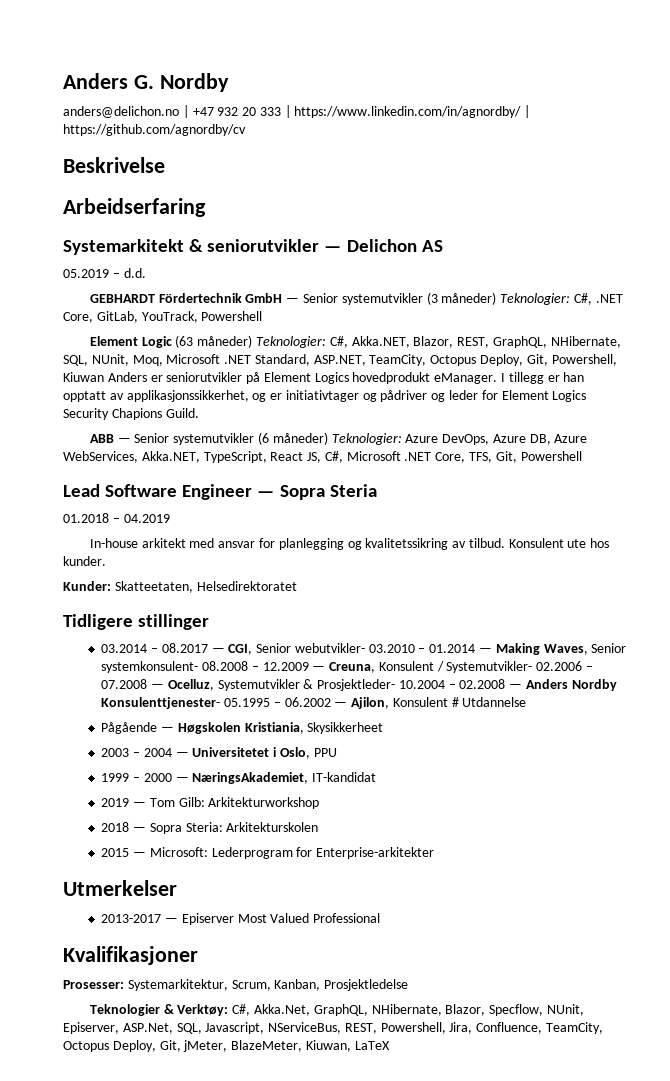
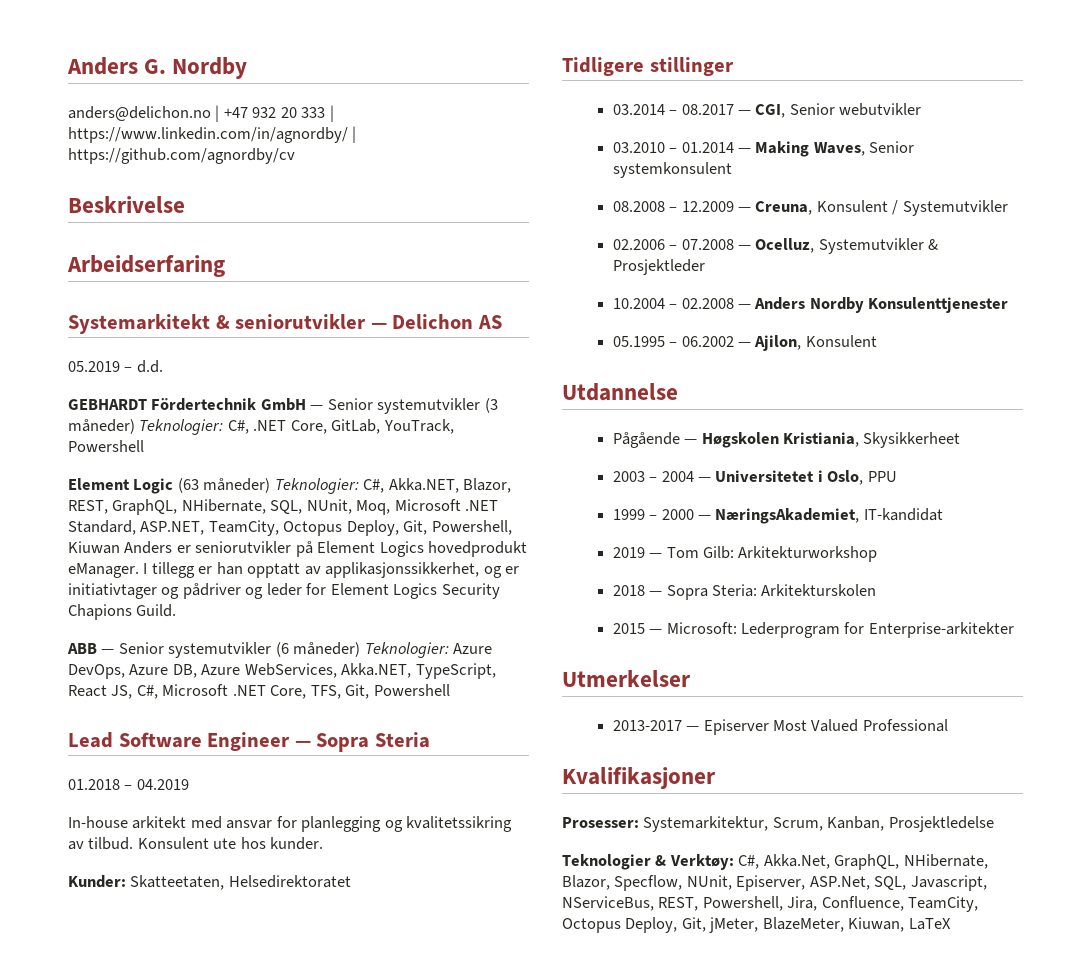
- 03.2014 – 08.2017 — CGI, Senior webutvikler- 03.2010 – 01.2014 — Making Waves, Senior systemkonsulent- 08.2008 – 12.2009 — Creuna, Konsulent / Systemutvikler- 02.2006 – 07.2008 — Ocelluz, Systemutvikler & Prosjektleder- 10.2004 – 02.2008 — Anders Nordby Konsulenttjenester- 05.1995 – 06.2002 — Ajilon, Konsulent # Utdannelse
+ 03.2014 – 08.2017 — CGI, Senior webutvikler
+ 03.2010 – 01.2014 — Making Waves, Senior systemkonsulent
+ 08.2008 – 12.2009 — Creuna, Konsulent / Systemutvikler
+ 02.2006 – 07.2008 — Ocelluz, Systemutvikler & Prosjektleder
+ 10.2004 – 02.2008 — Anders Nordby Konsulenttjenester
+ 05.1995 – 06.2002 — Ajilon, Konsulent
+ Utdannelse

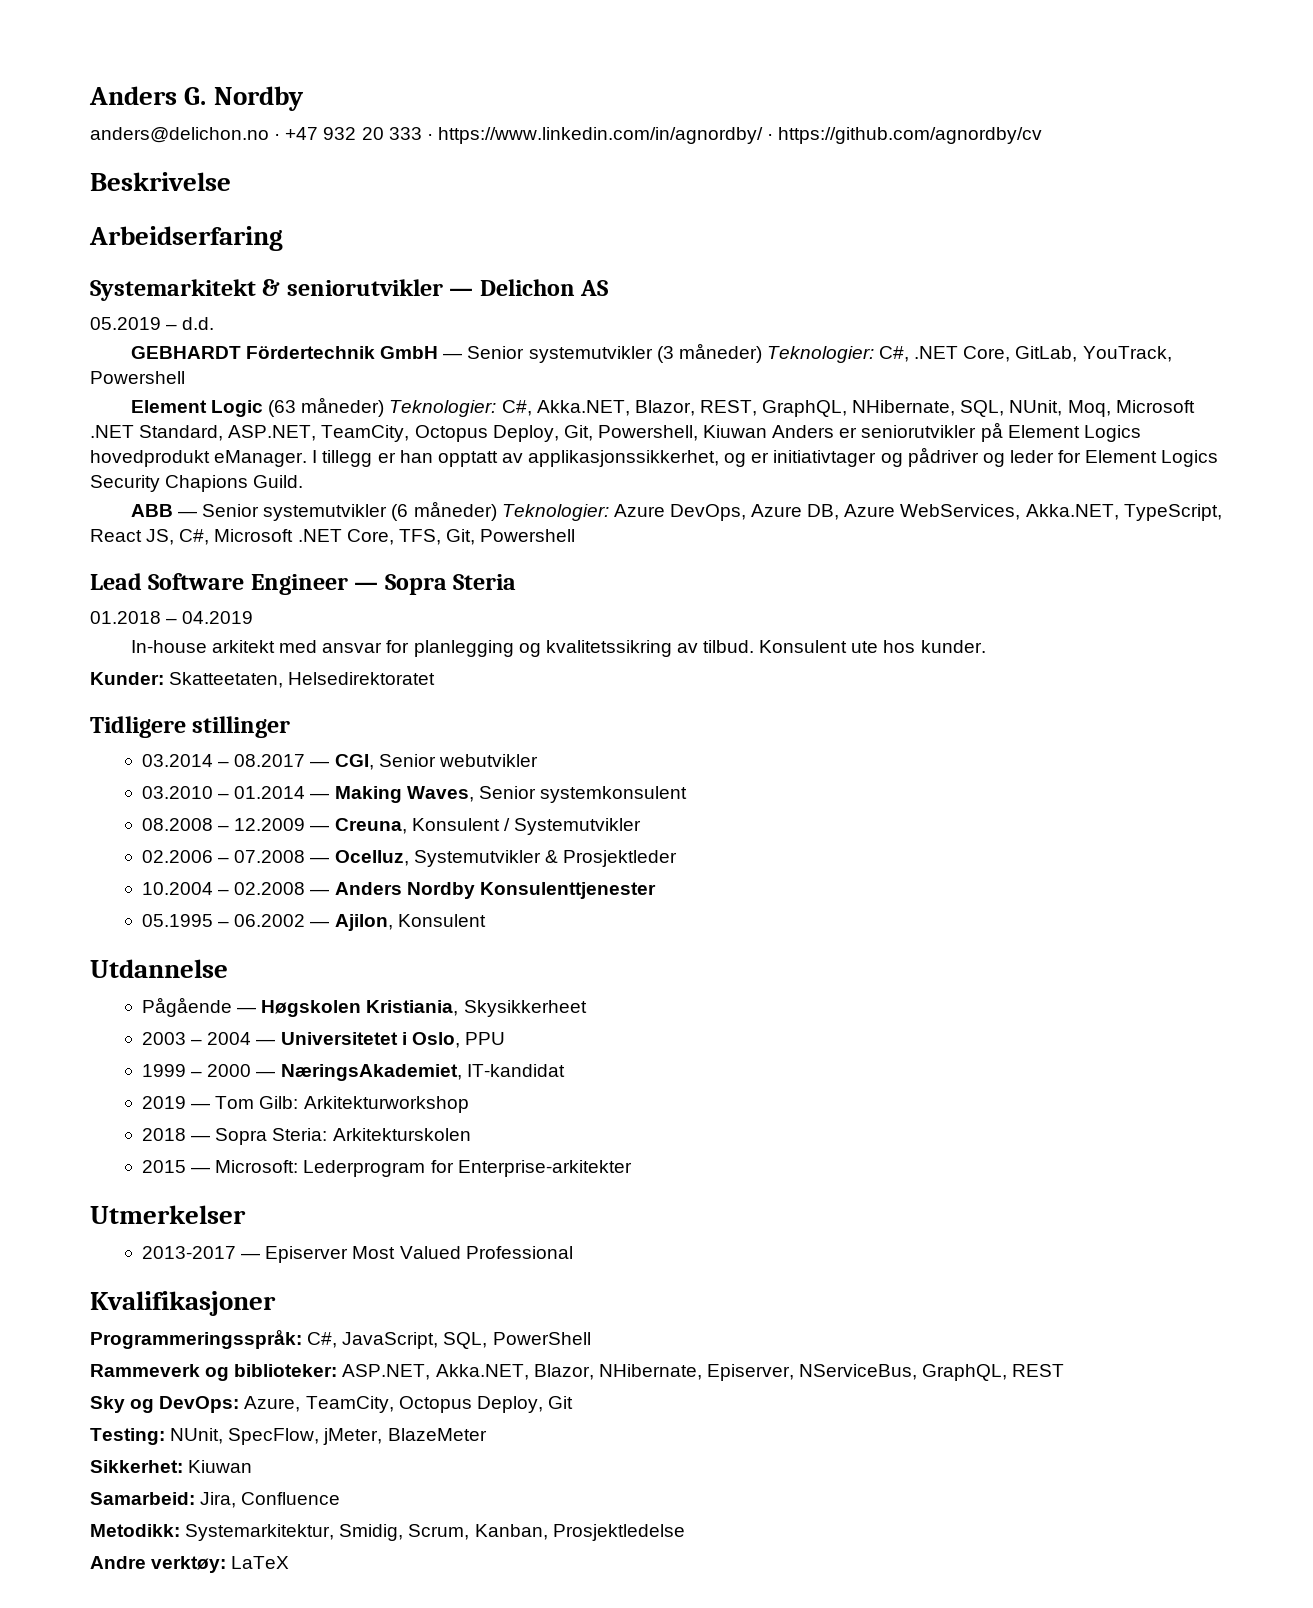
- anders@delichon.no | +47 932 20 333 | https://www.linkedin.com/in/agnordby/ | https://github.com/agnordby/cv
+ anders@delichon.no · +47 932 20 333 · https://www.linkedin.com/in/agnordby/ · https://github.com/agnordby/cv
- Prosesser: Systemarkitektur, Scrum, Kanban, Prosjektledelse
- Teknologier & Verktøy: C#, Akka.Net, GraphQL, NHibernate, Blazor, Specflow, NUnit, Episerver, ASP.Net, SQL, Javascript, NServiceBus, REST, Powershell, Jira, Confluence, TeamCity, Octopus Deploy, Git, jMeter, BlazeMeter, Kiuwan, LaTeX
+ Programmeringsspråk: C#, JavaScript, SQL, PowerShell
+ Rammeverk og biblioteker: ASP.NET, Akka.NET, Blazor, NHibernate, Episerver, NServiceBus, GraphQL, REST
+ Sky og DevOps: Azure, TeamCity, Octopus Deploy, Git
+ Testing: NUnit, SpecFlow, jMeter, BlazeMeter
+ Sikkerhet: Kiuwan
+ Samarbeid: Jira, Confluence
+ Metodikk: Systemarkitektur, Smidig, Scrum, Kanban, Prosjektledelse
+ Andre verktøy: LaTeX

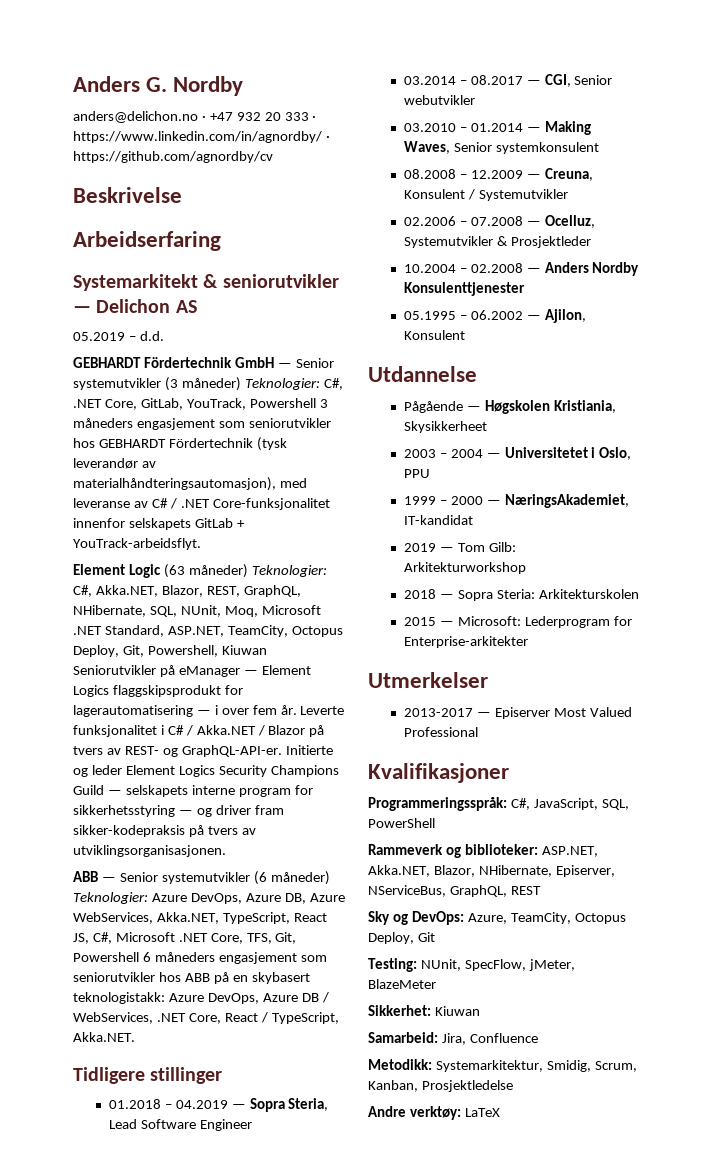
- GEBHARDT Fördertechnik GmbH — Senior systemutvikler (3 måneder) Teknologier: C#, .NET Core, GitLab, YouTrack, Powershell
+ GEBHARDT Fördertechnik GmbH — Senior systemutvikler (3 måneder) Teknologier: C#, .NET Core, GitLab, YouTrack, Powershell 3 måneders engasjement som seniorutvikler hos GEBHARDT Fördertechnik (tysk leverandør av materialhåndteringsautomasjon), med leveranse av C# / .NET Core-funksjonalitet innenfor selskapets GitLab + YouTrack-arbeidsflyt.
- Element Logic (63 måneder) Teknologier: C#, Akka.NET, Blazor, REST, GraphQL, NHibernate, SQL, NUnit, Moq, Microsoft .NET Standard, ASP.NET, TeamCity, Octopus Deploy, Git, Powershell, Kiuwan Anders er seniorutvikler på Element Logics hovedprodukt eManager. I tillegg er han opptatt av applikasjonssikkerhet, og er initiativtager og pådriver og leder for Element Logics Security Chapions Guild.
+ Element Logic (63 måneder) Teknologier: C#, Akka.NET, Blazor, REST, GraphQL, NHibernate, SQL, NUnit, Moq, Microsoft .NET Standard, ASP.NET, TeamCity, Octopus Deploy, Git, Powershell, Kiuwan Seniorutvikler på eManager — Element Logics flaggskipsprodukt for lagerautomatisering — i over fem år. Leverte funksjonalitet i C# / Akka.NET / Blazor på tvers av REST- og GraphQL-API-er. Initierte og leder Element Logics Security Champions Guild — selskapets interne program for sikkerhetsstyring — og driver fram sikker-kodepraksis på tvers av utviklingsorganisasjonen.
- ABB — Senior systemutvikler (6 måneder) Teknologier: Azure DevOps, Azure DB, Azure WebServices, Akka.NET, TypeScript, React JS, C#, Microsoft .NET Core, TFS, Git, Powershell
- Lead Software Engineer — Sopra Steria
- 01.2018 – 04.2019
- In-house arkitekt med ansvar for planlegging og kvalitetssikring av tilbud. Konsulent ute hos kunder.
- Kunder: Skatteetaten, Helsedirektoratet
+ ABB — Senior systemutvikler (6 måneder) Teknologier: Azure DevOps, Azure DB, Azure WebServices, Akka.NET, TypeScript, React JS, C#, Microsoft .NET Core, TFS, Git, Powershell 6 måneders engasjement som seniorutvikler hos ABB på en skybasert teknologistakk: Azure DevOps, Azure DB / WebServices, .NET Core, React / TypeScript, Akka.NET.
  Tidligere stillinger
+ 01.2018 – 04.2019 — Sopra Steria, Lead Software Engineer

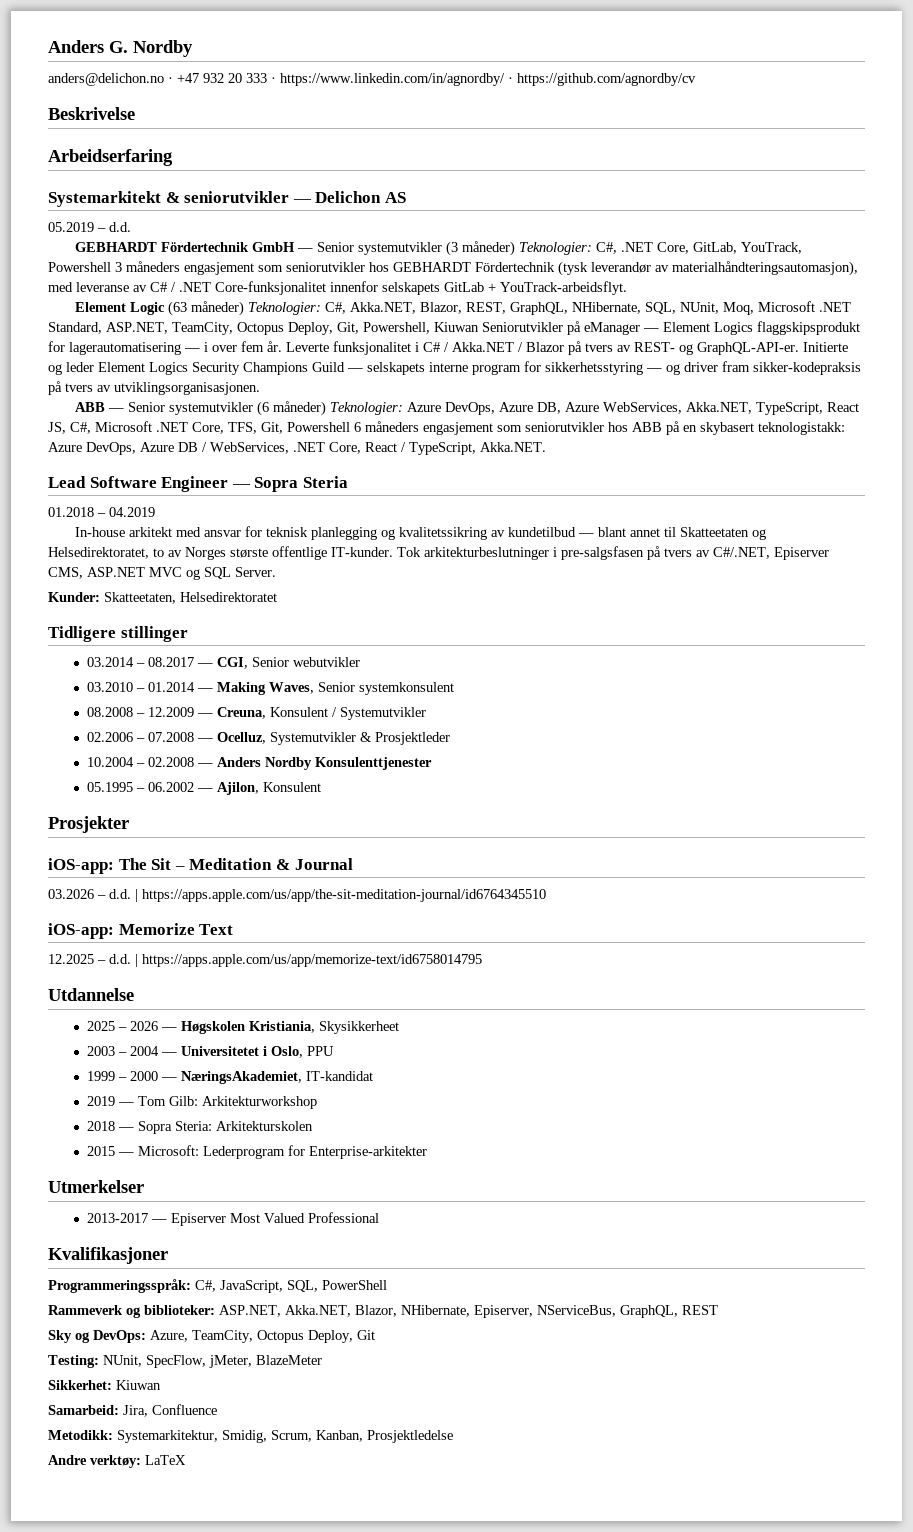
+ Lead Software Engineer — Sopra Steria
+ 01.2018 – 04.2019
+ In-house arkitekt med ansvar for teknisk planlegging og kvalitetssikring av kundetilbud — blant annet til Skatteetaten og Helsedirektoratet, to av Norges største offentlige IT-kunder. Tok arkitekturbeslutninger i pre-salgsfasen på tvers av C#/.NET, Episerver CMS, ASP.NET MVC og SQL Server.
+ Kunder: Skatteetaten, Helsedirektoratet
  Tidligere stillinger
- 01.2018 – 04.2019 — Sopra Steria, Lead Software Engineer
+ Prosjekter
+ iOS-app: The Sit – Meditation & Journal
+ 03.2026 – d.d. | https://apps.apple.com/us/app/the-sit-meditation-journal/id6764345510
+ iOS-app: Memorize Text
+ 12.2025 – d.d. | https://apps.apple.com/us/app/memorize-text/id6758014795
  Utdannelse
- Pågående — Høgskolen Kristiania, Skysikkerheet
+ 2025 – 2026 — Høgskolen Kristiania, Skysikkerheet

